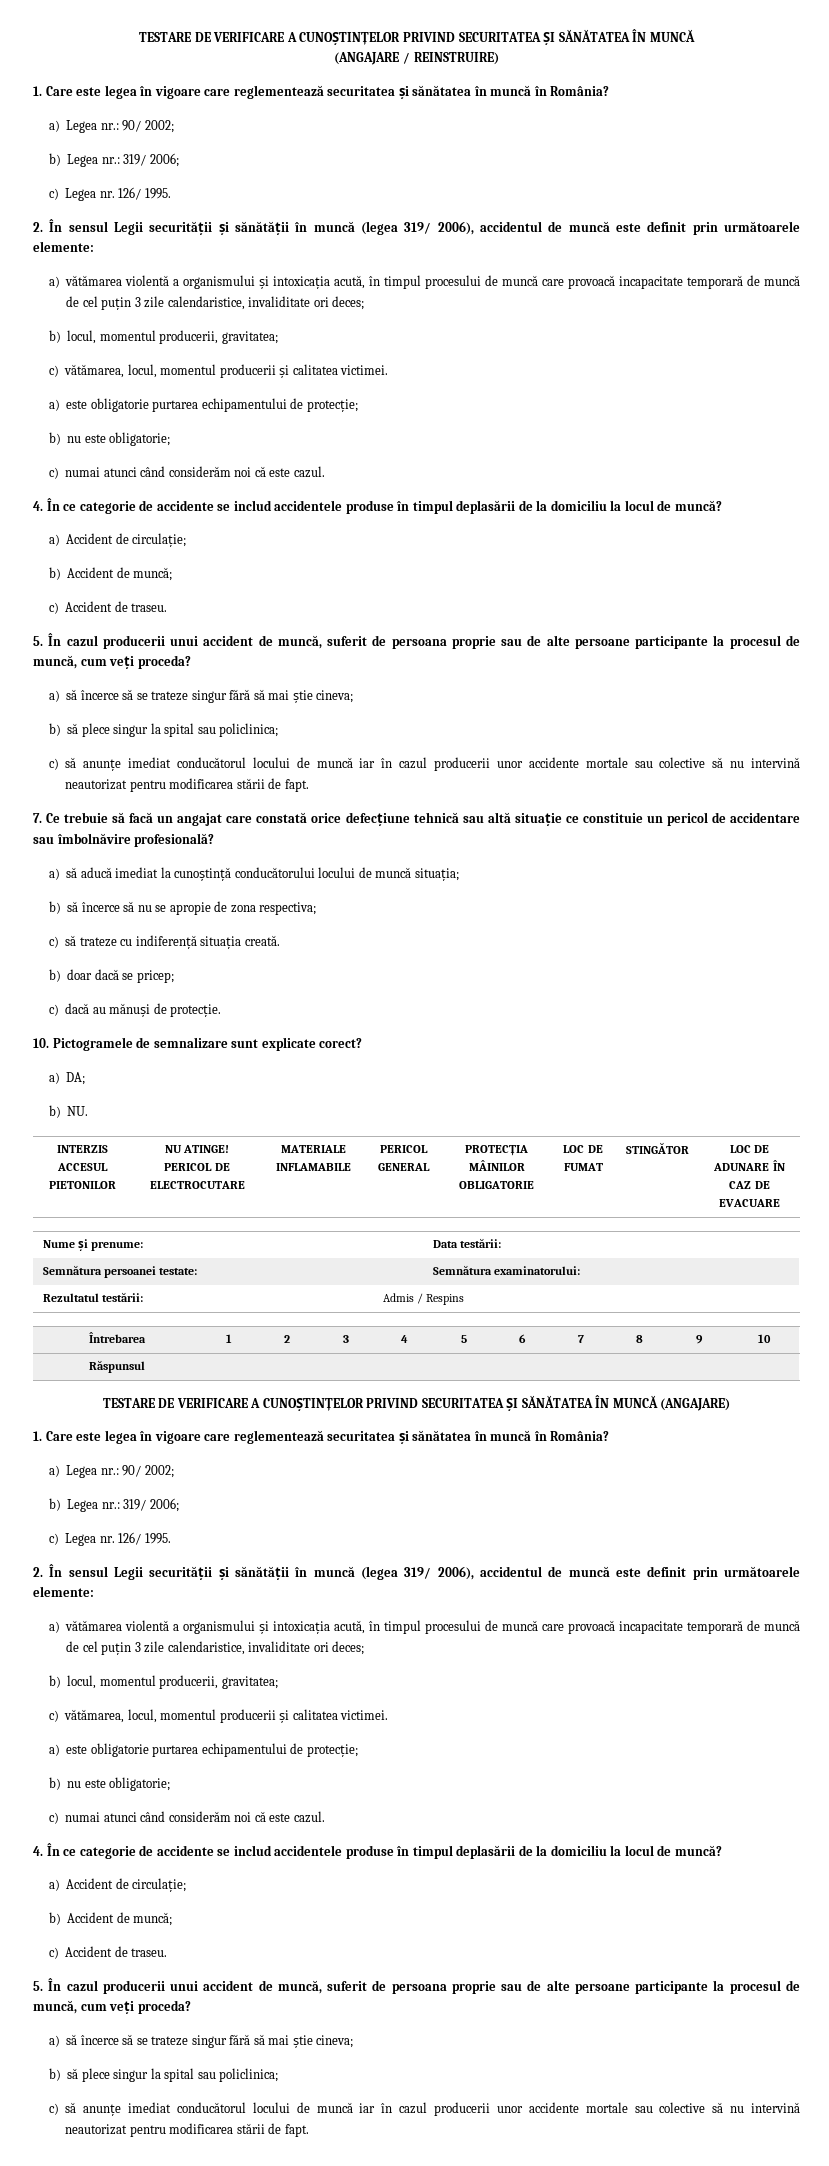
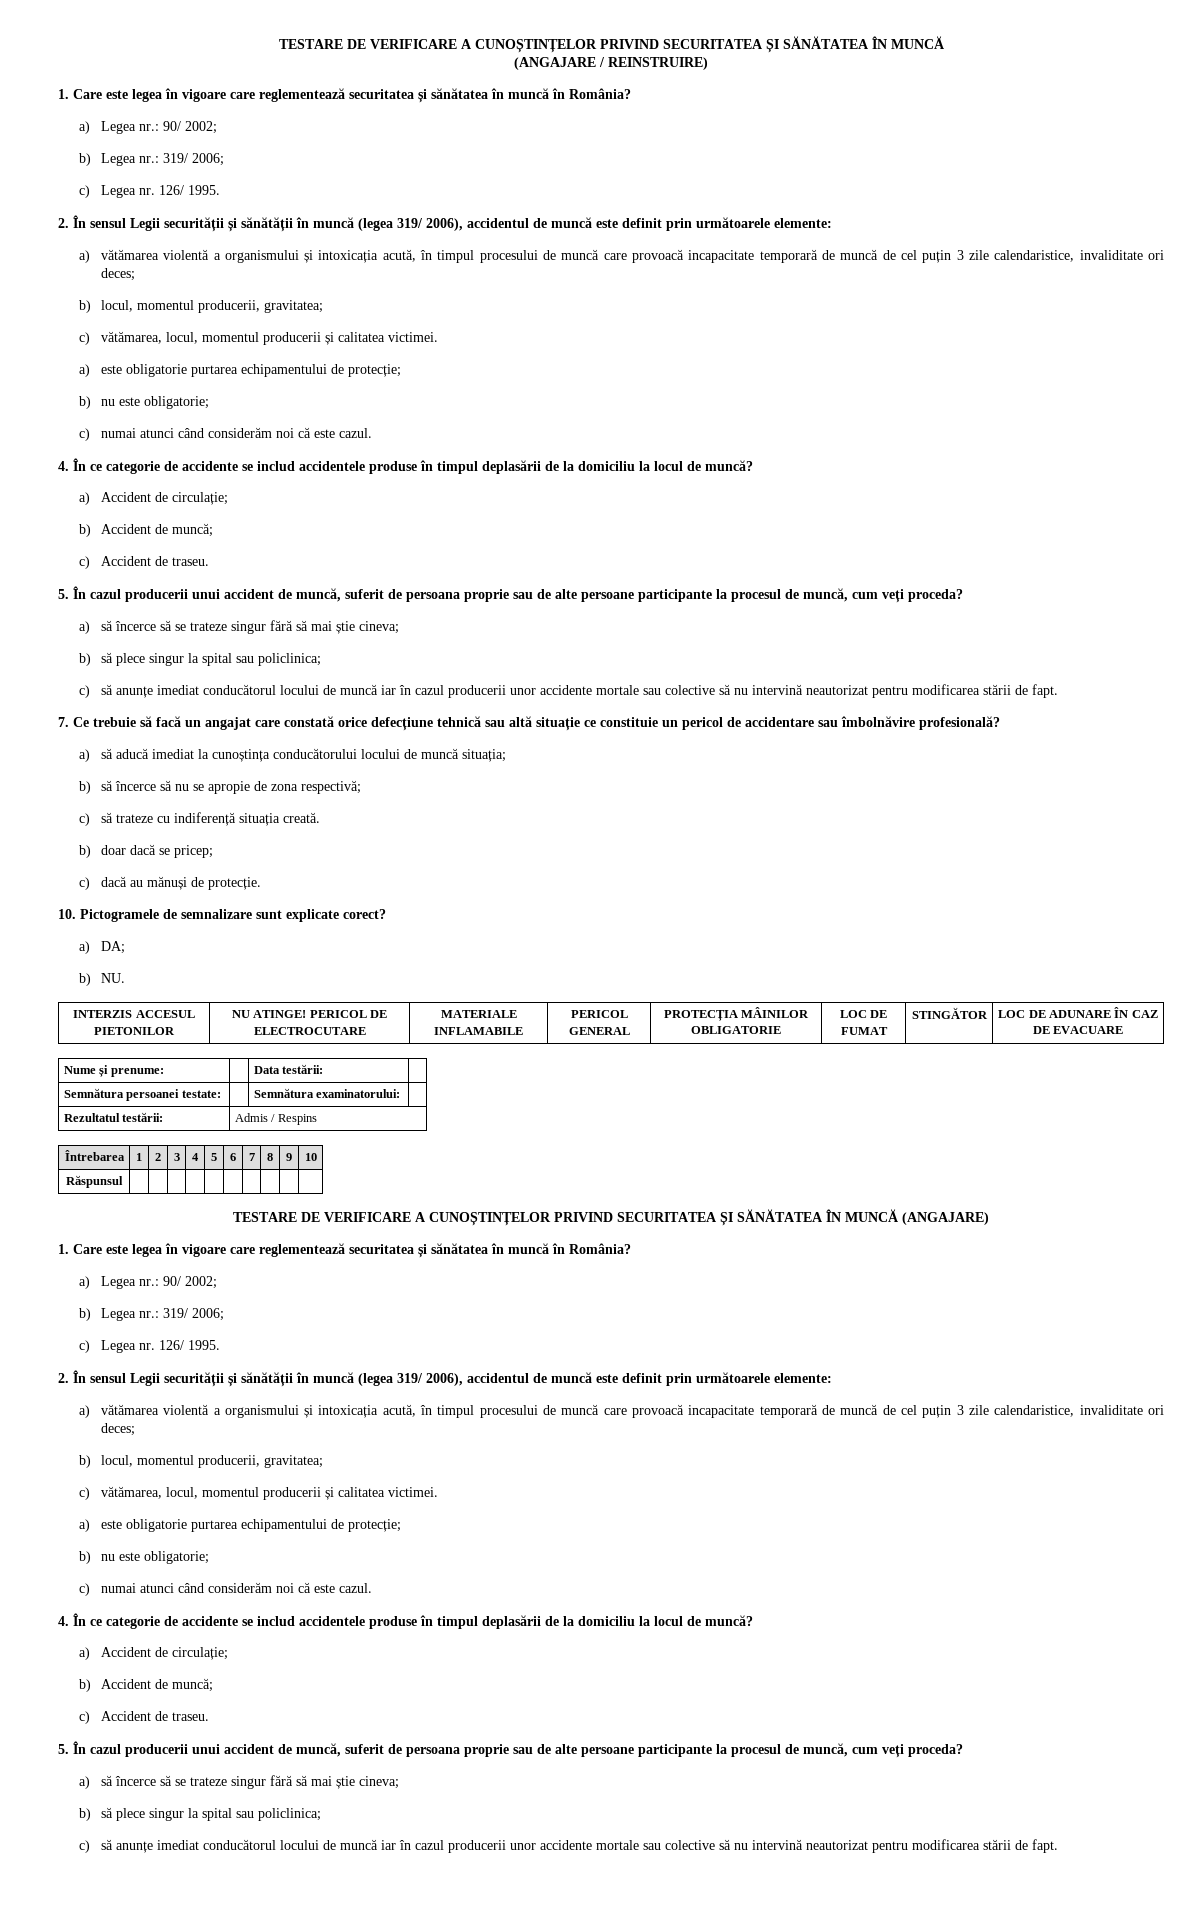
- a) să aducă imediat la cunoștință conducătorului locului de muncă situația;
+ a) să aducă imediat la cunoștința conducătorului locului de muncă situația;
- b) să încerce să nu se apropie de zona respectiva;
+ b) să încerce să nu se apropie de zona respectivă;

